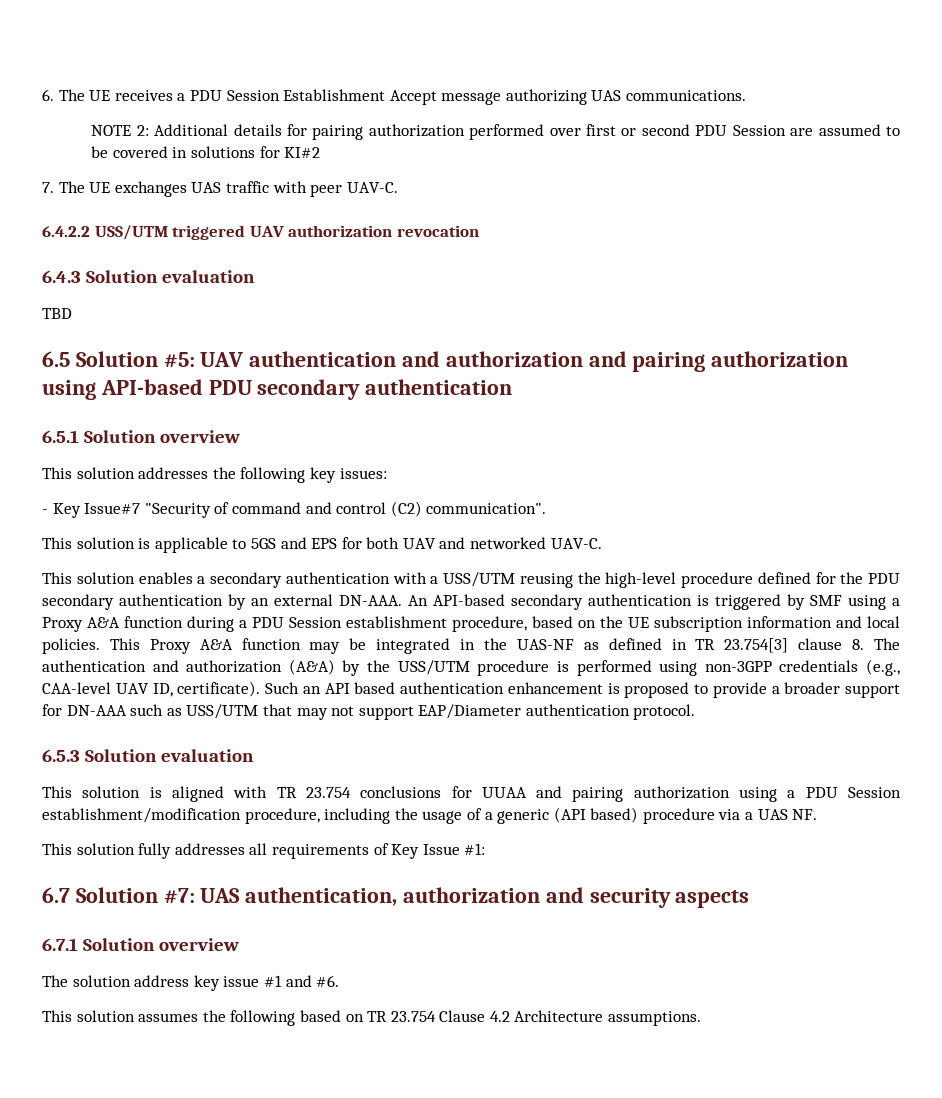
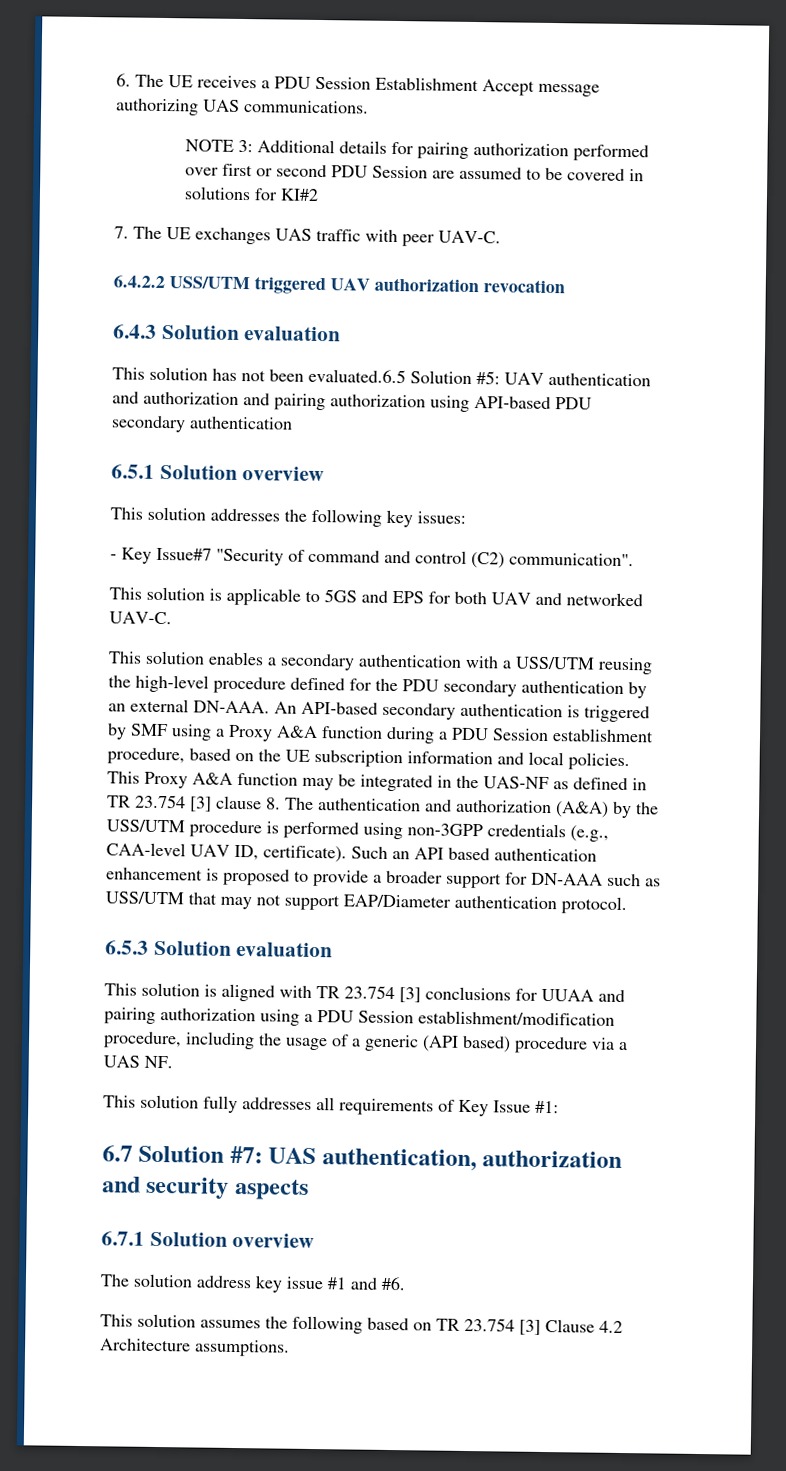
- NOTE 2: Additional details for pairing authorization performed over first or second PDU Session are assumed to be covered in solutions for KI#2
+ NOTE 3: Additional details for pairing authorization performed over first or second PDU Session are assumed to be covered in solutions for KI#2
- TBD
- 6.5 Solution #5: UAV authentication and authorization and pairing authorization using API-based PDU secondary authentication
+ This solution has not been evaluated.6.5 Solution #5: UAV authentication and authorization and pairing authorization using API-based PDU secondary authentication
- This Proxy A&A function may be integrated in the UAS-NF as defined in TR 23.754[3] clause 8. The authentication and authorization (A&A) by the USS/UTM procedure is performed using non-3GPP credentials (e.g., CAA-level UAV ID, certificate).
+ This Proxy A&A function may be integrated in the UAS-NF as defined in TR 23.754 [3] clause 8. The authentication and authorization (A&A) by the USS/UTM procedure is performed using non-3GPP credentials (e.g., CAA-level UAV ID, certificate).
- This solution is aligned with TR 23.754 conclusions for UUAA and pairing authorization using a PDU Session establishment/modification procedure, including the usage of a generic (API based) procedure via a UAS NF.
+ This solution is aligned with TR 23.754 [3] conclusions for UUAA and pairing authorization using a PDU Session establishment/modification procedure, including the usage of a generic (API based) procedure via a UAS NF.
- This solution assumes the following based on TR 23.754 Clause 4.2 Architecture assumptions.
+ This solution assumes the following based on TR 23.754 [3] Clause 4.2 Architecture assumptions.

